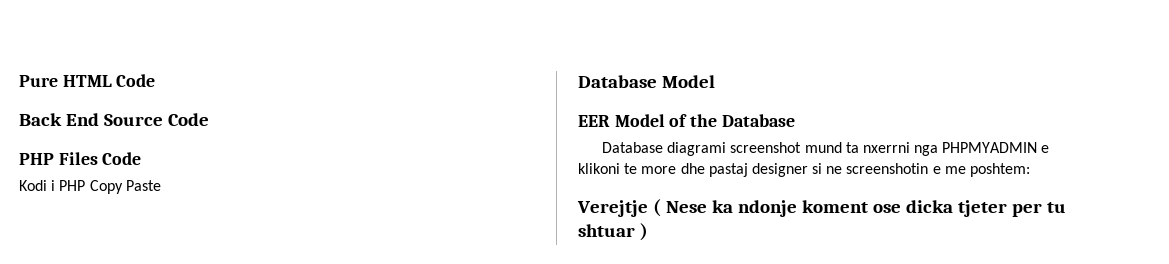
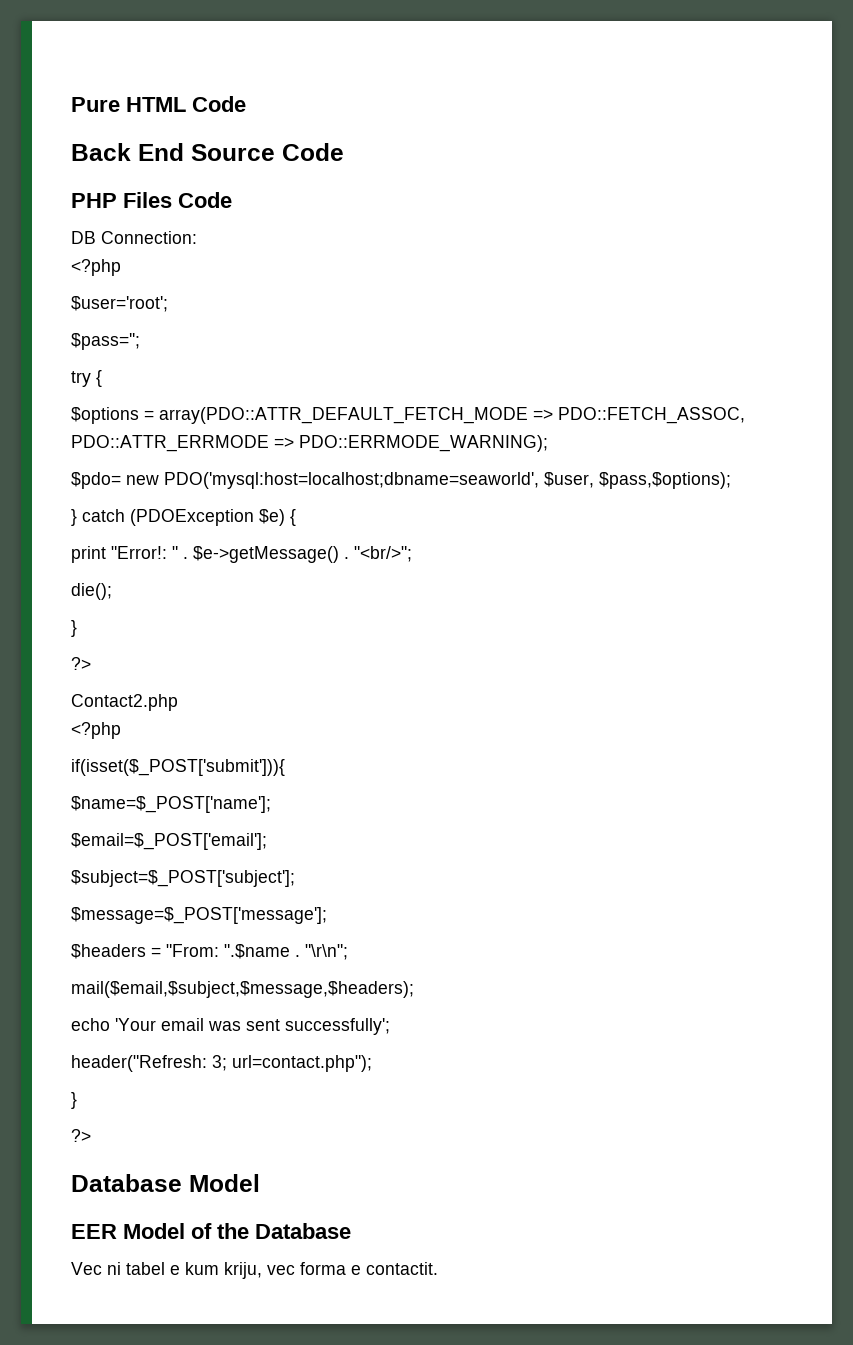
- Kodi i PHP Copy Paste
+ DB Connection:
+ <?php
+ $user='root';
+ $pass='';
+ try {
+ $options = array(PDO::ATTR_DEFAULT_FETCH_MODE => PDO::FETCH_ASSOC, PDO::ATTR_ERRMODE => PDO::ERRMODE_WARNING);
+ $pdo= new PDO('mysql:host=localhost;dbname=seaworld', $user, $pass,$options);
+ } catch (PDOException $e) {
+ print "Error!: " . $e->getMessage() . "<br/>";
+ die();
+ }
+ ?>
+ Contact2.php
+ <?php
+ if(isset($_POST['submit'])){
+ $name=$_POST['name'];
+ $email=$_POST['email'];
+ $subject=$_POST['subject'];
+ $message=$_POST['message'];
+ $headers = "From: ".$name . "\r\n";
+ mail($email,$subject,$message,$headers);
+ echo 'Your email was sent successfully';
+ header("Refresh: 3; url=contact.php");
+ }
+ ?>
- Database diagrami screenshot mund ta nxerrni nga PHPMYADMIN e klikoni te more dhe pastaj designer si ne screenshotin e me poshtem:
- Verejtje ( Nese ka ndonje koment ose dicka tjeter per tu shtuar )
+ Vec ni tabel e kum kriju, vec forma e contactit.

